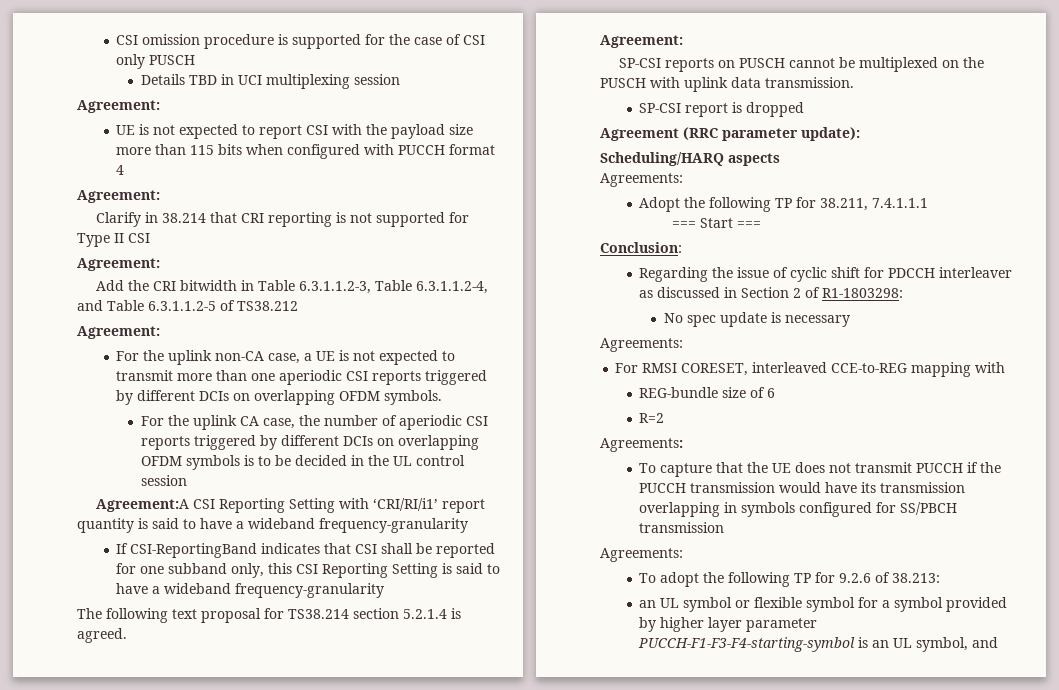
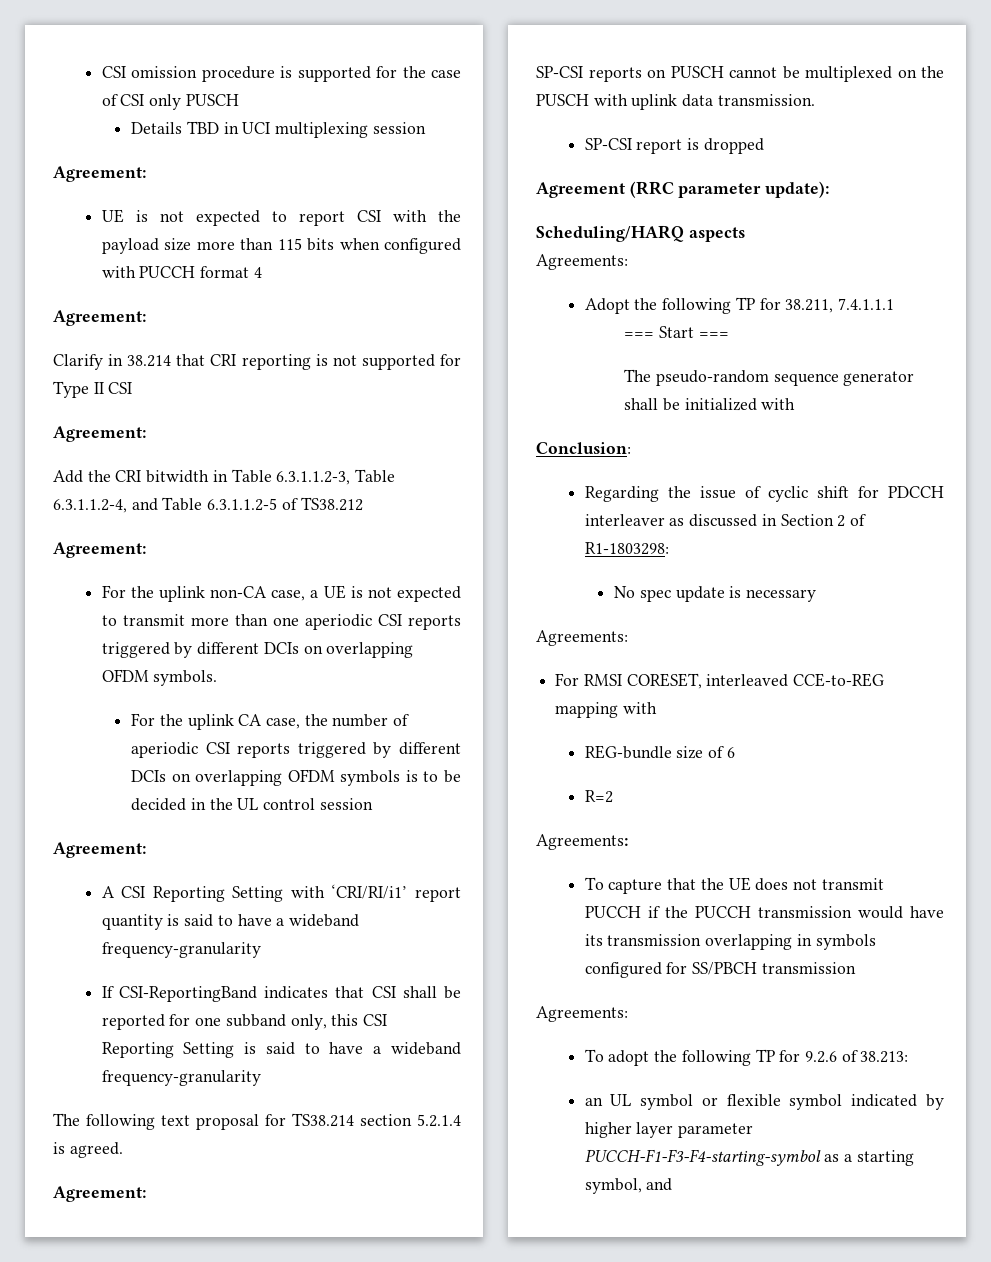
  For the uplink CA case, the number of aperiodic CSI reports triggered by different DCIs on overlapping OFDM symbols is to be decided in the UL control session
- Agreement:A CSI Reporting Setting with ‘CRI/RI/i1’ report quantity is said to have a wideband frequency-granularity
+ Agreement:
+ A CSI Reporting Setting with ‘CRI/RI/i1’ report quantity is said to have a wideband frequency-granularity
+ The pseudo-random sequence generator shall be initialized with
- an UL symbol or flexible symbol for a symbol provided by higher layer parameter PUCCH-F1-F3-F4-starting-symbol is an UL symbol, and
+ an UL symbol or flexible symbol indicated by higher layer parameter PUCCH-F1-F3-F4-starting-symbol as a starting symbol, and

